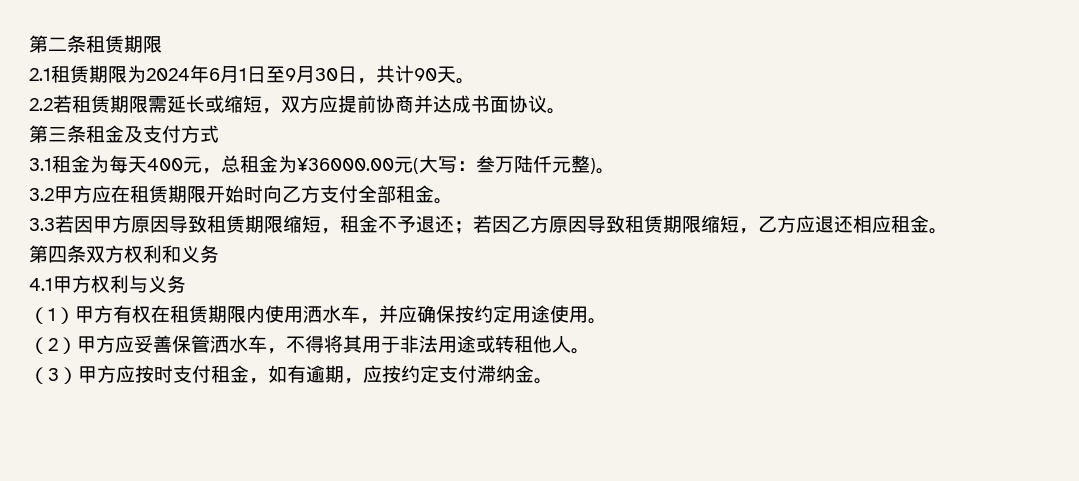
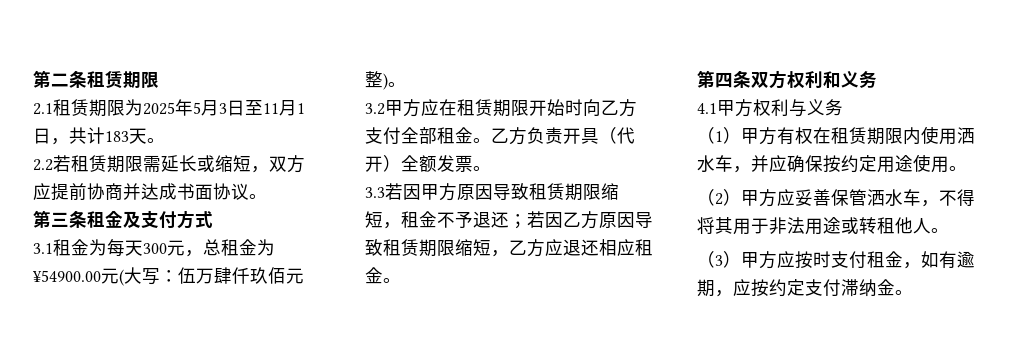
- 2.1租赁期限为2024年6月1日至9月30日，共计90天。
+ 2.1租赁期限为2025年5月3日至11月1日，共计183天。
- 3.1租金为每天400元，总租金为¥36000.00元(大写：叁万陆仟元整)。
+ 3.1租金为每天300元，总租金为¥54900.00元(大写：伍万肆仟玖佰元整)。
+ 乙方负责开具（代开）全额发票。

